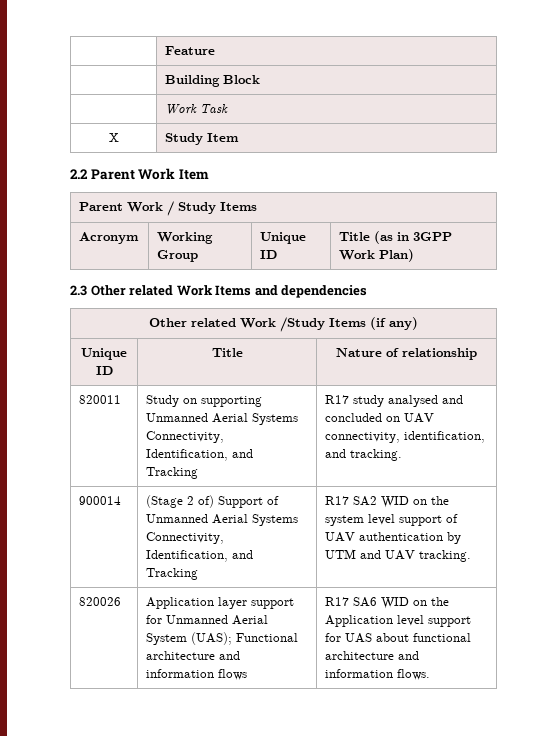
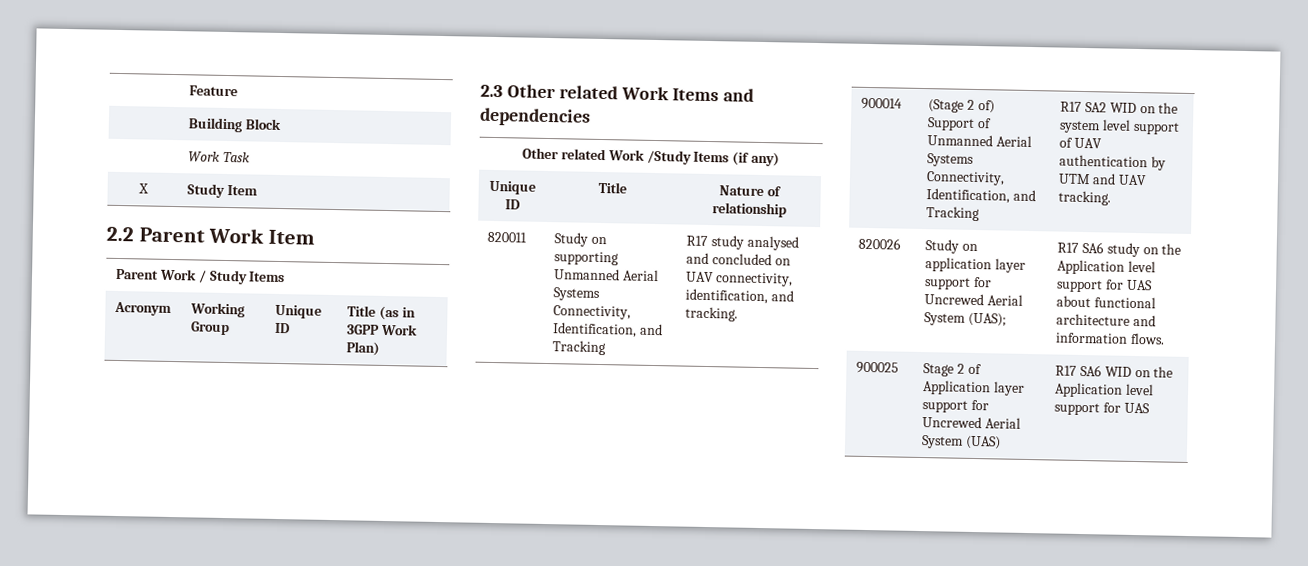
- 820026 | Application layer support for Unmanned Aerial System (UAS); Functional architecture and information flows | R17 SA6 WID on the Application level support for UAS about functional architecture and information flows.
+ 820026 | Study on application layer support for Uncrewed Aerial System (UAS); | R17 SA6 study on the Application level support for UAS about functional architecture and information flows.
+ 900025 | Stage 2 of Application layer support for Uncrewed Aerial System (UAS) | R17 SA6 WID on the Application level support for UAS

